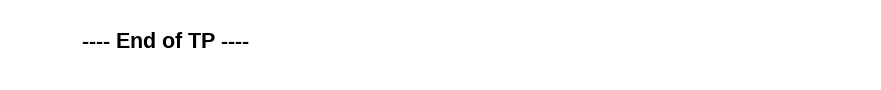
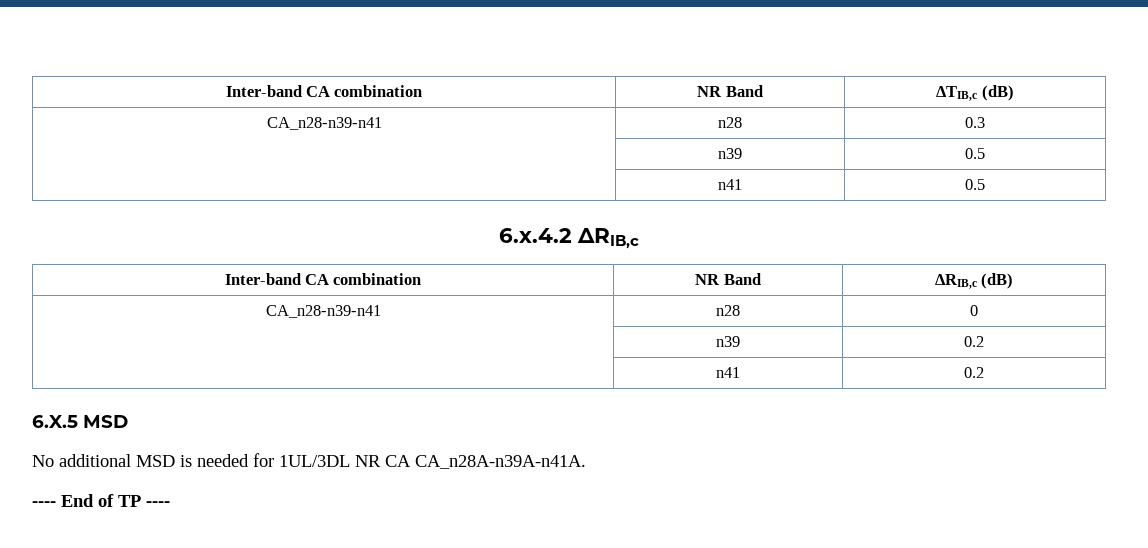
+ Inter-band CA combination | NR Band | ΔTIB,c (dB)
+ CA_n28-n39-n41 | n28 | 0.3
+ | n39 | 0.5
+ | n41 | 0.5
+ 6.x.4.2 ΔRIB,c
+ Inter-band CA combination | NR Band | ΔRIB,c (dB)
+ CA_n28-n39-n41 | n28 | 0
+ | n39 | 0.2
+ | n41 | 0.2
+ 6.X.5 MSD
+ No additional MSD is needed for 1UL/3DL NR CA CA_n28A-n39A-n41A.

